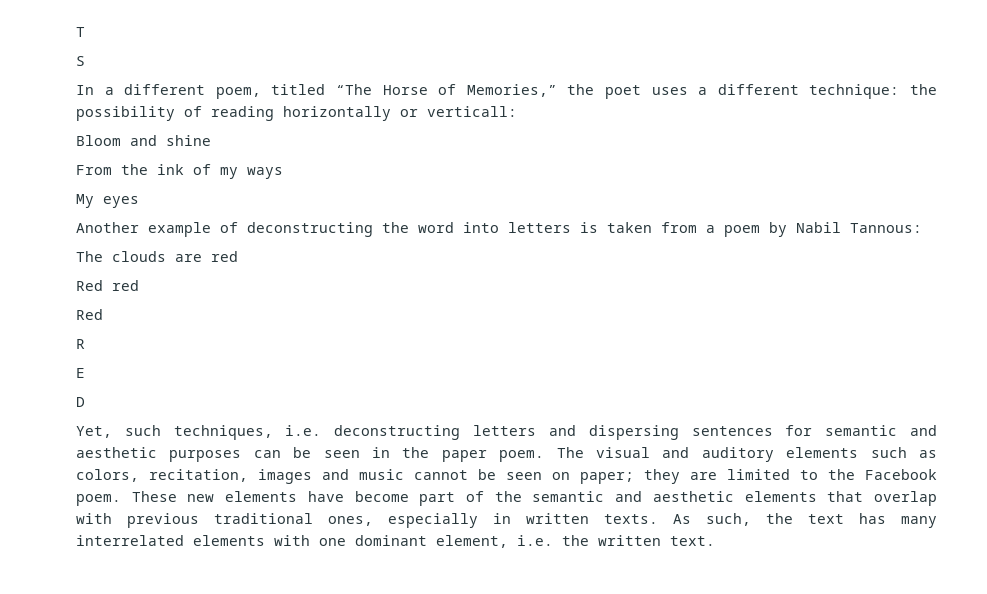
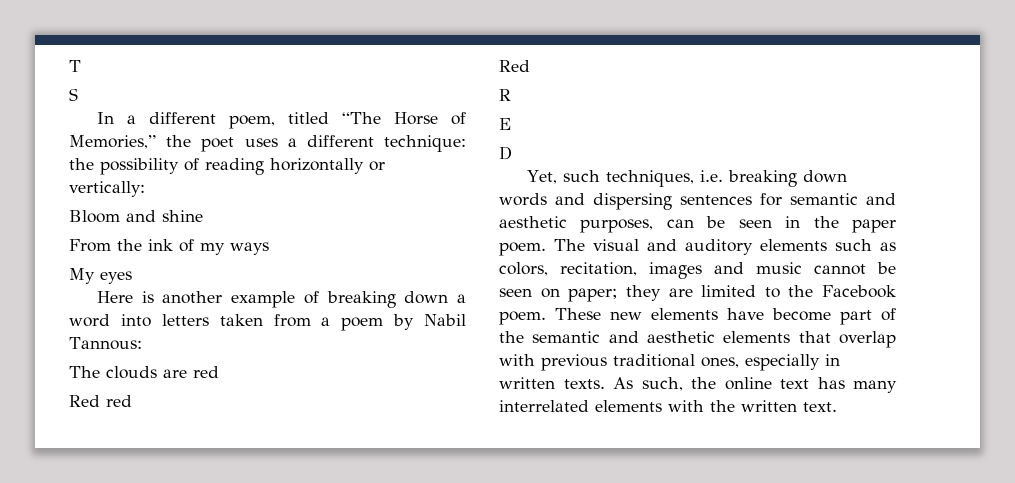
- In a different poem, titled “The Horse of Memories,” the poet uses a different technique: the possibility of reading horizontally or verticall:
+ In a different poem, titled “The Horse of Memories,” the poet uses a different technique: the possibility of reading horizontally or vertically:
- Another example of deconstructing the word into letters is taken from a poem by Nabil Tannous:
+ Here is another example of breaking down a word into letters taken from a poem by Nabil Tannous:
- Yet, such techniques, i.e. deconstructing letters and dispersing sentences for semantic and aesthetic purposes can be seen in the paper poem.
+ Yet, such techniques, i.e. breaking down words and dispersing sentences for semantic and aesthetic purposes, can be seen in the paper poem.
- As such, the text has many interrelated elements with one dominant element, i.e. the written text.
+ As such, the online text has many interrelated elements with the written text.

